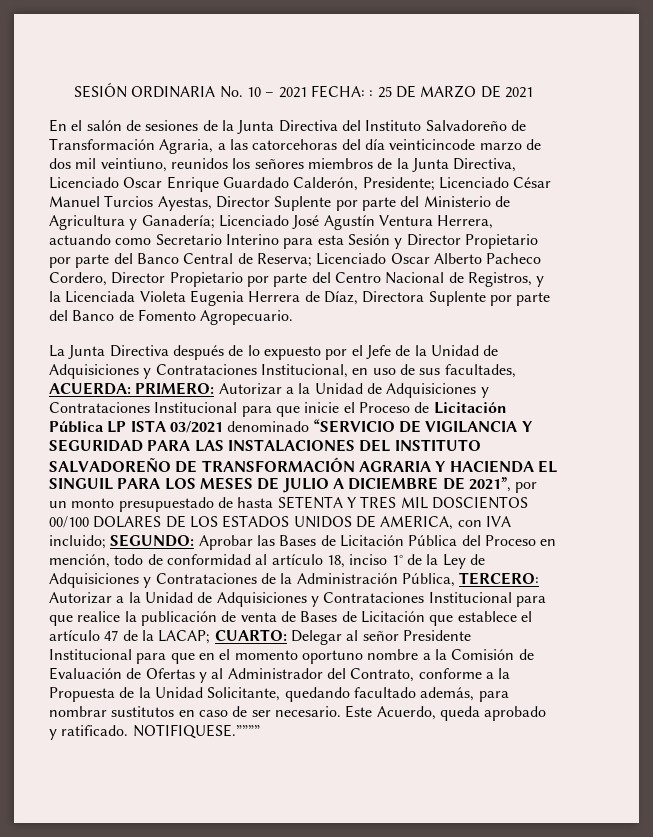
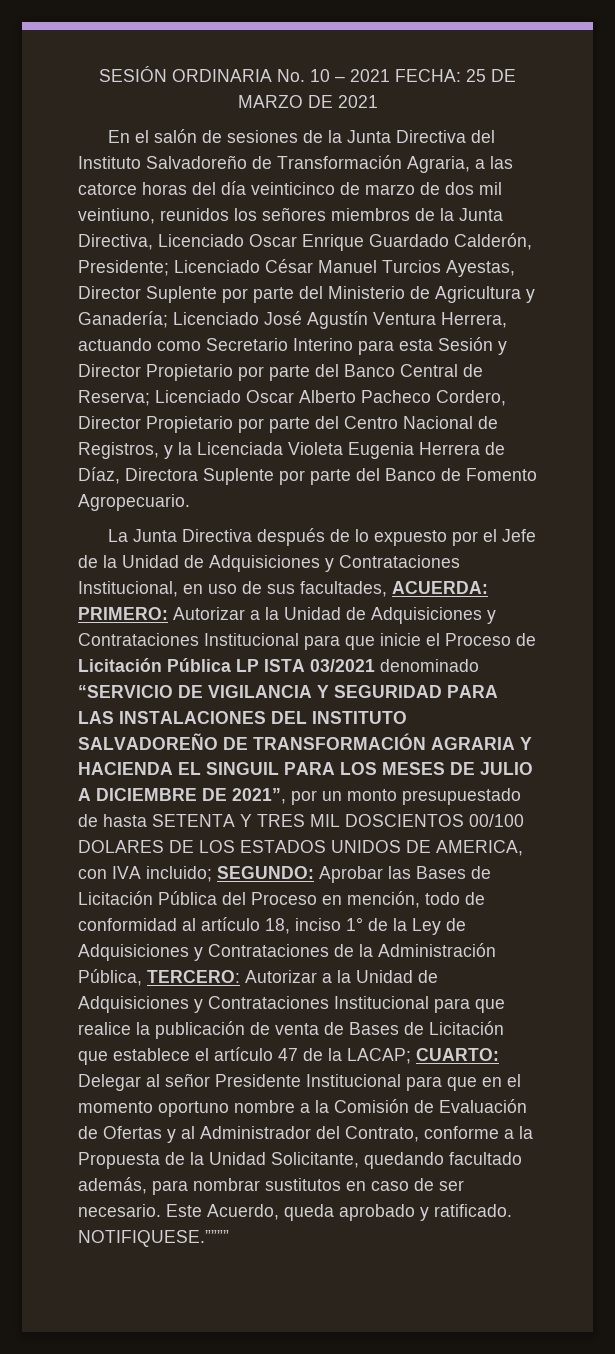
- SESIÓN ORDINARIA No. 10 – 2021 FECHA: : 25 DE MARZO DE 2021
+ SESIÓN ORDINARIA No. 10 – 2021 FECHA: 25 DE MARZO DE 2021
- En el salón de sesiones de la Junta Directiva del Instituto Salvadoreño de Transformación Agraria, a las catorcehoras del día veinticincode marzo de dos mil veintiuno, reunidos los señores miembros de la Junta Directiva, Licenciado Oscar Enrique Guardado Calderón, Presidente;
+ En el salón de sesiones de la Junta Directiva del Instituto Salvadoreño de Transformación Agraria, a las catorce horas del día veinticinco de marzo de dos mil veintiuno, reunidos los señores miembros de la Junta Directiva, Licenciado Oscar Enrique Guardado Calderón, Presidente;

